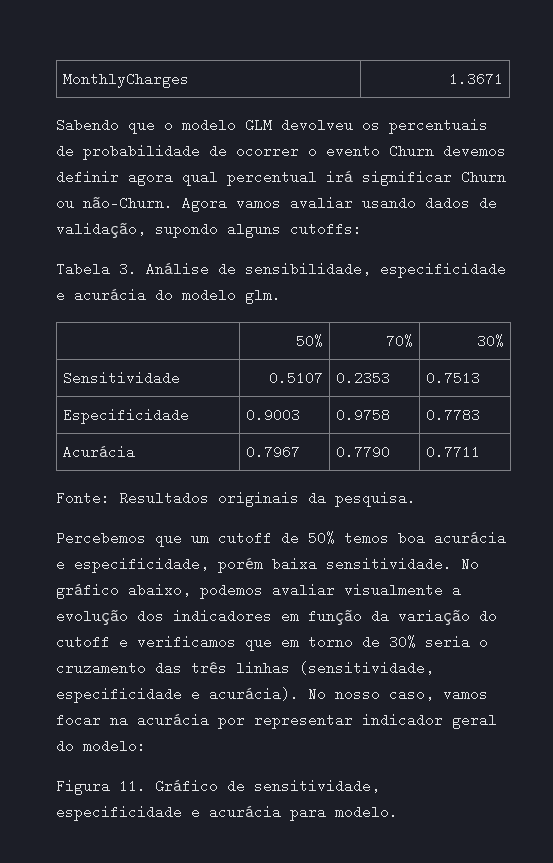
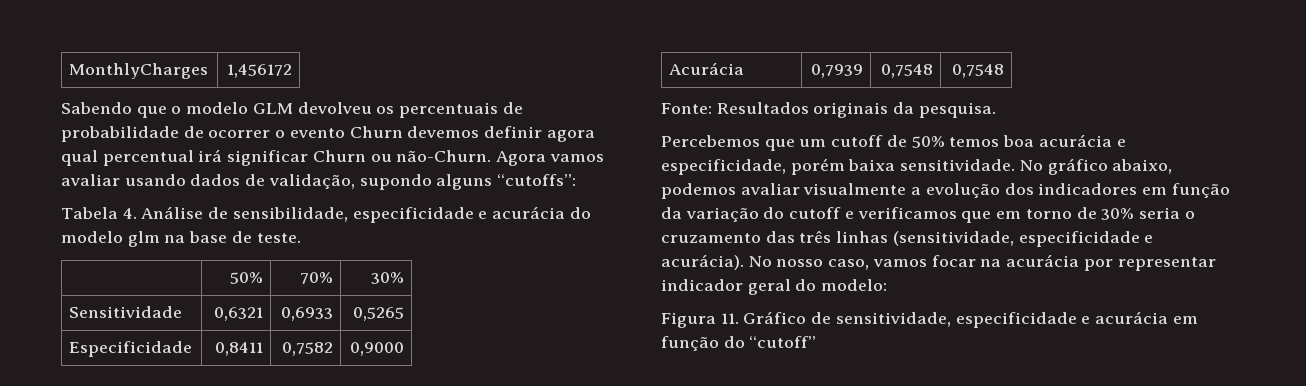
- MonthlyCharges | 1.3671
+ MonthlyCharges | 1,456172
- Agora vamos avaliar usando dados de validação, supondo alguns cutoffs:
+ Agora vamos avaliar usando dados de validação, supondo alguns “cutoffs”:
- Tabela 3. Análise de sensibilidade, especificidade e acurácia do modelo glm.
+ Tabela 4. Análise de sensibilidade, especificidade e acurácia do modelo glm na base de teste.
- Sensitividade | 0.5107 | 0.2353 | 0.7513
- Especificidade | 0.9003 | 0.9758 | 0.7783
- Acurácia | 0.7967 | 0.7790 | 0.7711
+ Sensitividade | 0,6321 | 0,6933 | 0,5265
+ Especificidade | 0,8411 | 0,7582 | 0,9000
+ Acurácia | 0,7939 | 0,7548 | 0,7548
- Figura 11. Gráfico de sensitividade, especificidade e acurácia para modelo.
+ Figura 11. Gráfico de sensitividade, especificidade e acurácia em função do “cutoff”

